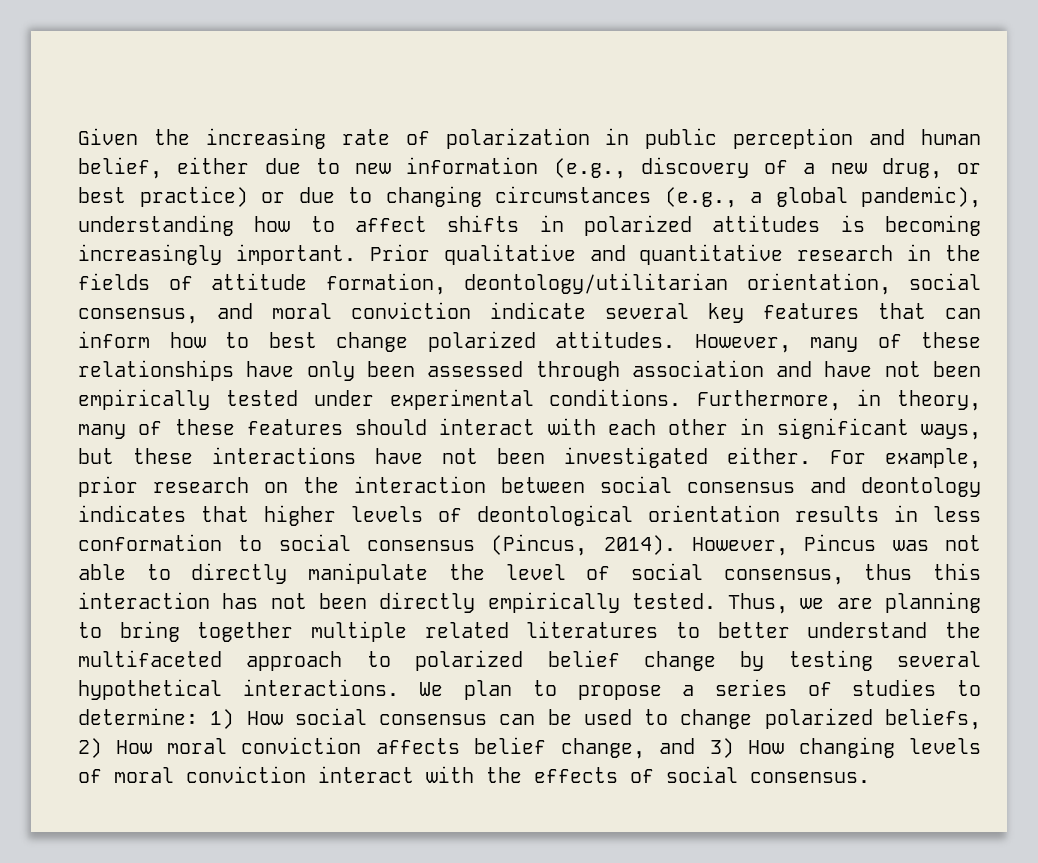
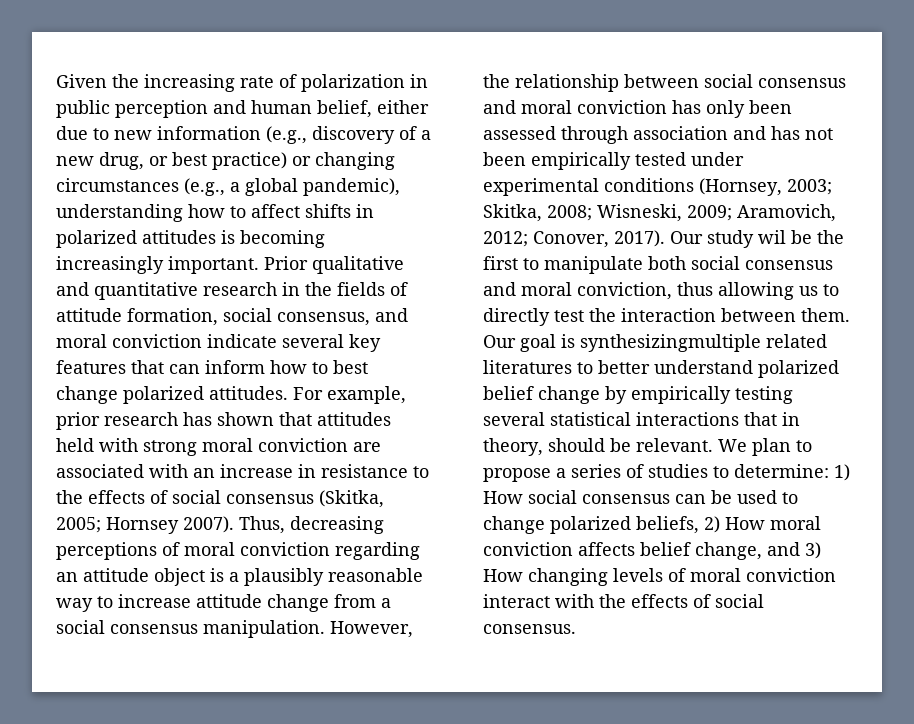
- Given the increasing rate of polarization in public perception and human belief, either due to new information (e.g., discovery of a new drug, or best practice) or due to changing circumstances (e.g., a global pandemic), understanding how to affect shifts in polarized attitudes is becoming increasingly important.
+ Given the increasing rate of polarization in public perception and human belief, either due to new information (e.g., discovery of a new drug, or best practice) or changing circumstances (e.g., a global pandemic), understanding how to affect shifts in polarized attitudes is becoming increasingly important.
- Prior qualitative and quantitative research in the fields of attitude formation, deontology/utilitarian orientation, social consensus, and moral conviction indicate several key features that can inform how to best change polarized attitudes.
+ Prior qualitative and quantitative research in the fields of attitude formation, social consensus, and moral conviction indicate several key features that can inform how to best change polarized attitudes.
- However, many of these relationships have only been assessed through association and have not been empirically tested under experimental conditions. Furthermore, in theory, many of these features should interact with each other in significant ways, but these interactions have not been investigated either. For example, prior research on the interaction between social consensus and deontology indicates that higher levels of deontological orientation results in less conformation to social consensus (Pincus, 2014). However, Pincus was not able to directly manipulate the level of social consensus, thus this interaction has not been directly empirically tested. Thus, we are planning to bring together multiple related literatures to better understand the multifaceted approach to polarized belief change by testing several hypothetical interactions.
+ For example, prior research has shown that attitudes held with strong moral conviction are associated with an increase in resistance to the effects of social consensus (Skitka, 2005; Hornsey 2007). Thus, decreasing perceptions of moral conviction regarding an attitude object is a plausibly reasonable way to increase attitude change from a social consensus manipulation. However, the relationship between social consensus and moral conviction has only been assessed through association and has not been empirically tested under experimental conditions (Hornsey, 2003; Skitka, 2008; Wisneski, 2009; Aramovich, 2012; Conover, 2017). Our study wil be the first to manipulate both social consensus and moral conviction, thus allowing us to directly test the interaction between them. Our goal is synthesizingmultiple related literatures to better understand polarized belief change by empirically testing several statistical interactions that in theory, should be relevant.

